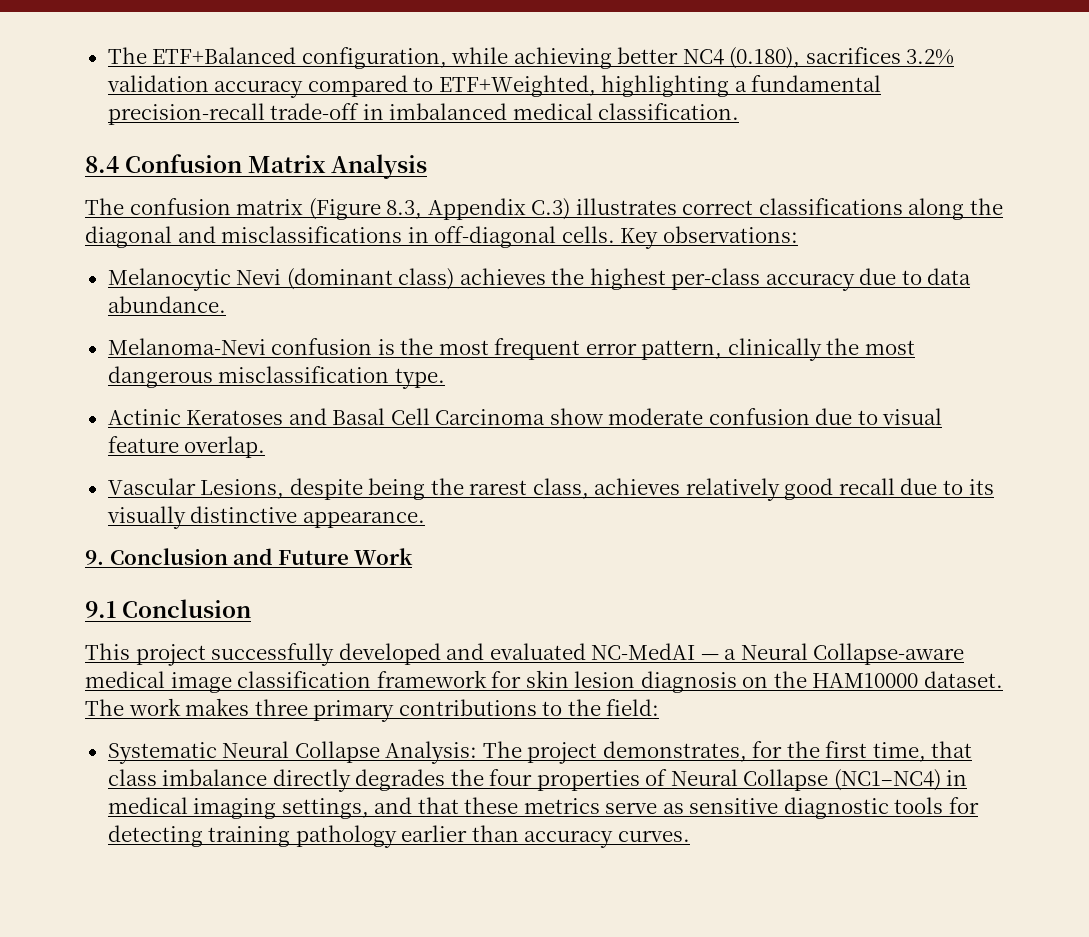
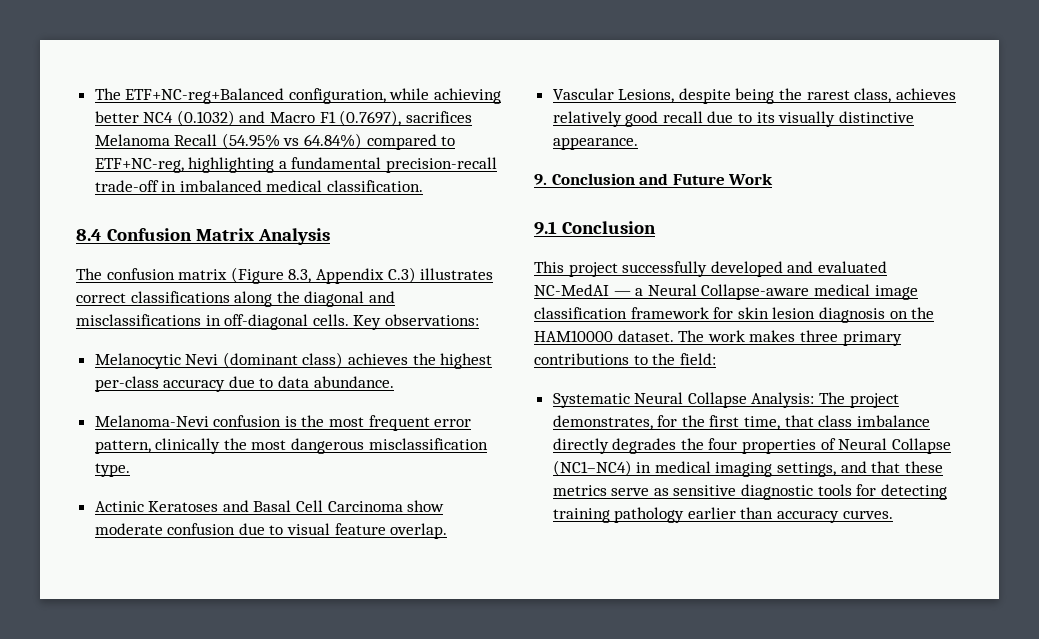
- The ETF+Balanced configuration, while achieving better NC4 (0.180), sacrifices 3.2% validation accuracy compared to ETF+Weighted, highlighting a fundamental precision-recall trade-off in imbalanced medical classification.
+ The ETF+NC-reg+Balanced configuration, while achieving better NC4 (0.1032) and Macro F1 (0.7697), sacrifices Melanoma Recall (54.95% vs 64.84%) compared to ETF+NC-reg, highlighting a fundamental precision-recall trade-off in imbalanced medical classification.

